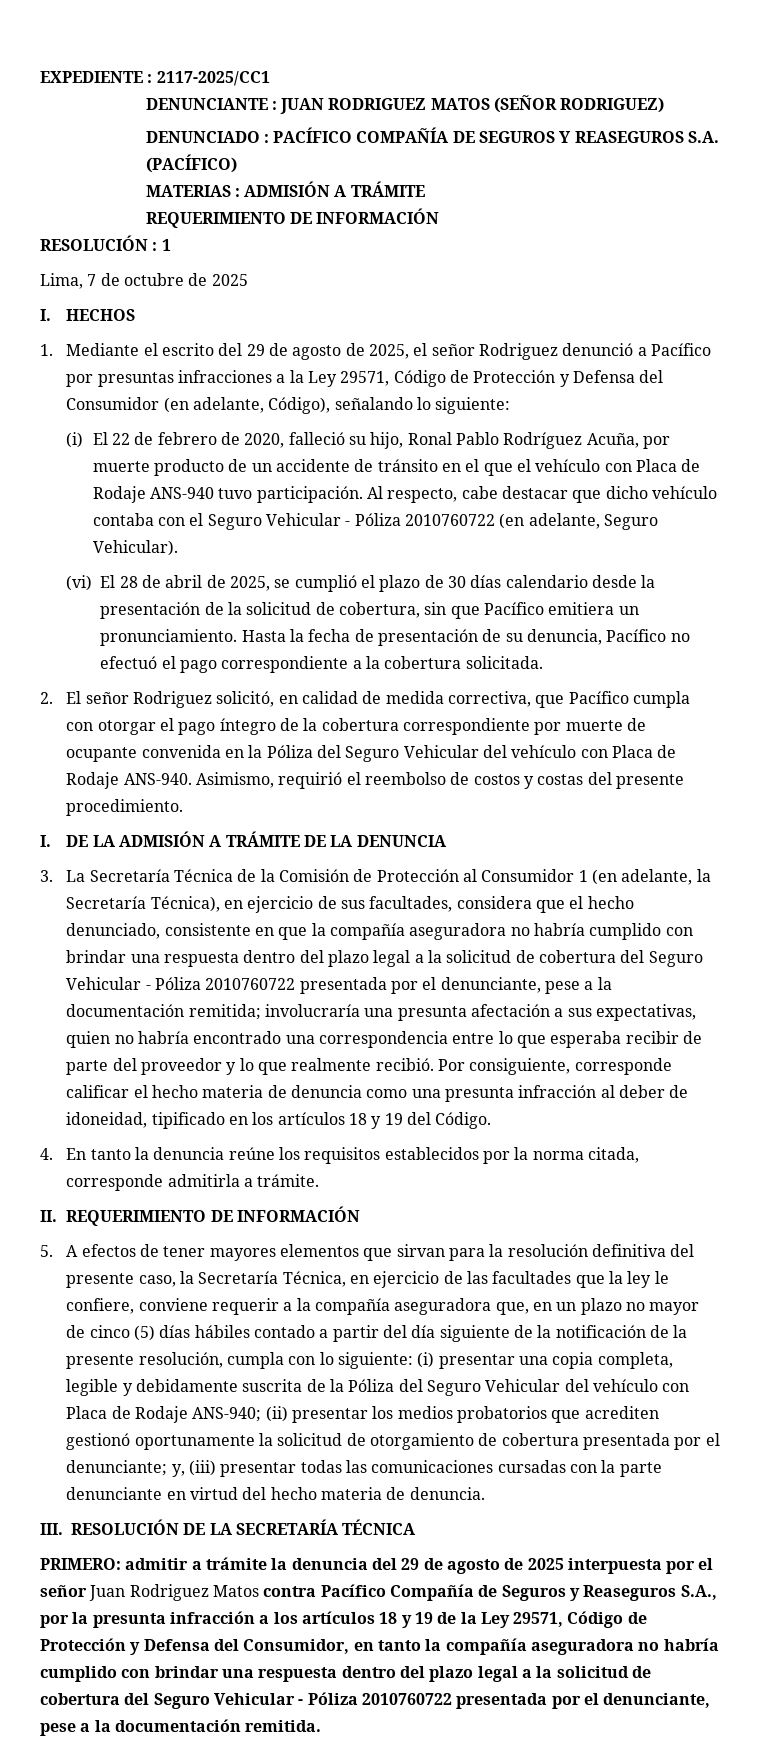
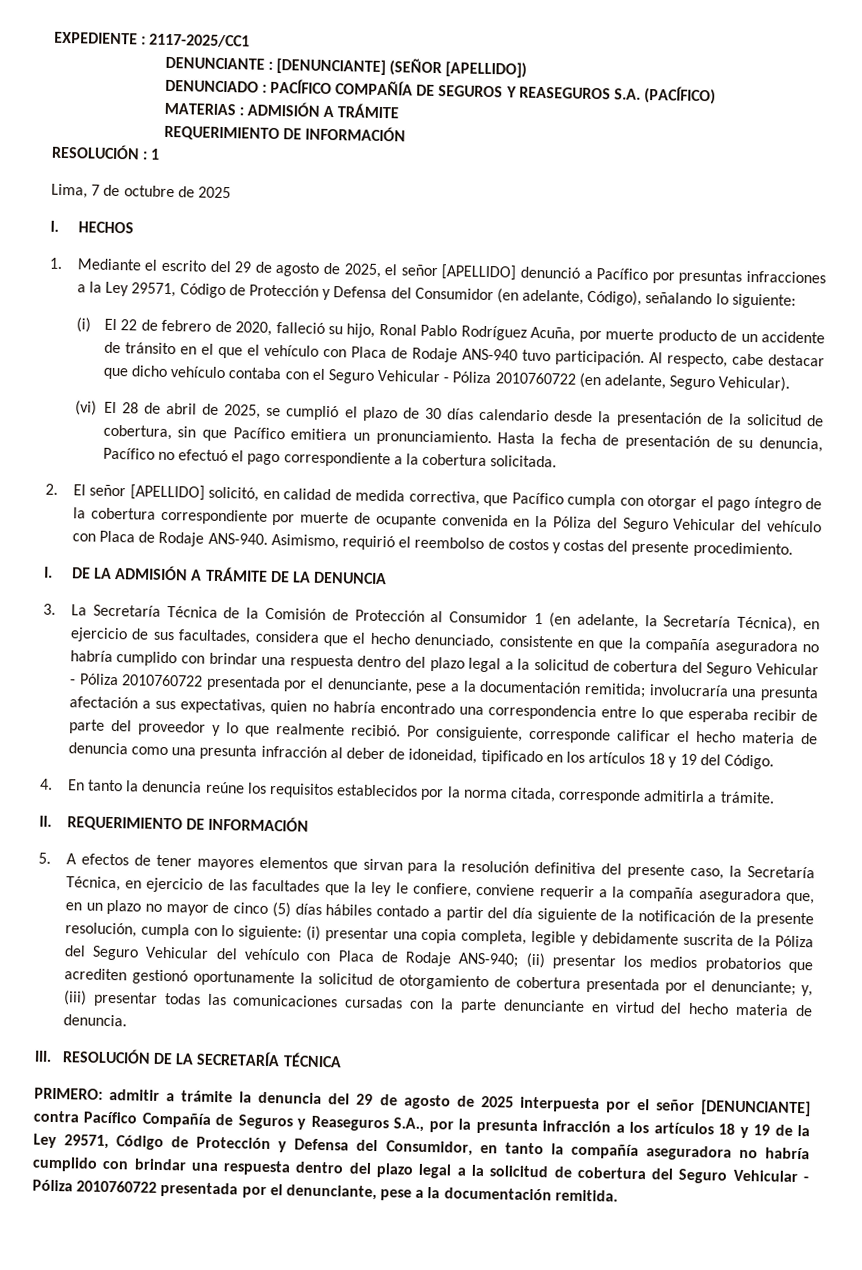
- DENUNCIANTE : JUAN RODRIGUEZ MATOS (SEÑOR RODRIGUEZ)
+ DENUNCIANTE : [DENUNCIANTE] (SEÑOR [APELLIDO])
- 1. Mediante el escrito del 29 de agosto de 2025, el señor Rodriguez denunció a Pacífico por presuntas infracciones a la Ley 29571, Código de Protección y Defensa del Consumidor (en adelante, Código), señalando lo siguiente:
+ 1. Mediante el escrito del 29 de agosto de 2025, el señor [APELLIDO] denunció a Pacífico por presuntas infracciones a la Ley 29571, Código de Protección y Defensa del Consumidor (en adelante, Código), señalando lo siguiente:
- 2. El señor Rodriguez solicitó, en calidad de medida correctiva, que Pacífico cumpla con otorgar el pago íntegro de la cobertura correspondiente por muerte de ocupante convenida en la Póliza del Seguro Vehicular del vehículo con Placa de Rodaje ANS-940.
+ 2. El señor [APELLIDO] solicitó, en calidad de medida correctiva, que Pacífico cumpla con otorgar el pago íntegro de la cobertura correspondiente por muerte de ocupante convenida en la Póliza del Seguro Vehicular del vehículo con Placa de Rodaje ANS-940.
- admitir a trámite la denuncia del 29 de agosto de 2025 interpuesta por el señor Juan Rodriguez Matos contra Pacífico Compañía de Seguros y Reaseguros S.A., por la presunta infracción a los artículos 18 y 19 de la Ley 29571, Código de Protección y Defensa del Consumidor, en tanto la compañía aseguradora no habría cumplido con brindar una respuesta dentro del plazo legal a la solicitud de cobertura del Seguro Vehicular - Póliza 2010760722 presentada por el denunciante, pese a la documentación remitida.
+ admitir a trámite la denuncia del 29 de agosto de 2025 interpuesta por el señor [DENUNCIANTE] contra Pacífico Compañía de Seguros y Reaseguros S.A., por la presunta infracción a los artículos 18 y 19 de la Ley 29571, Código de Protección y Defensa del Consumidor, en tanto la compañía aseguradora no habría cumplido con brindar una respuesta dentro del plazo legal a la solicitud de cobertura del Seguro Vehicular - Póliza 2010760722 presentada por el denunciante, pese a la documentación remitida.

